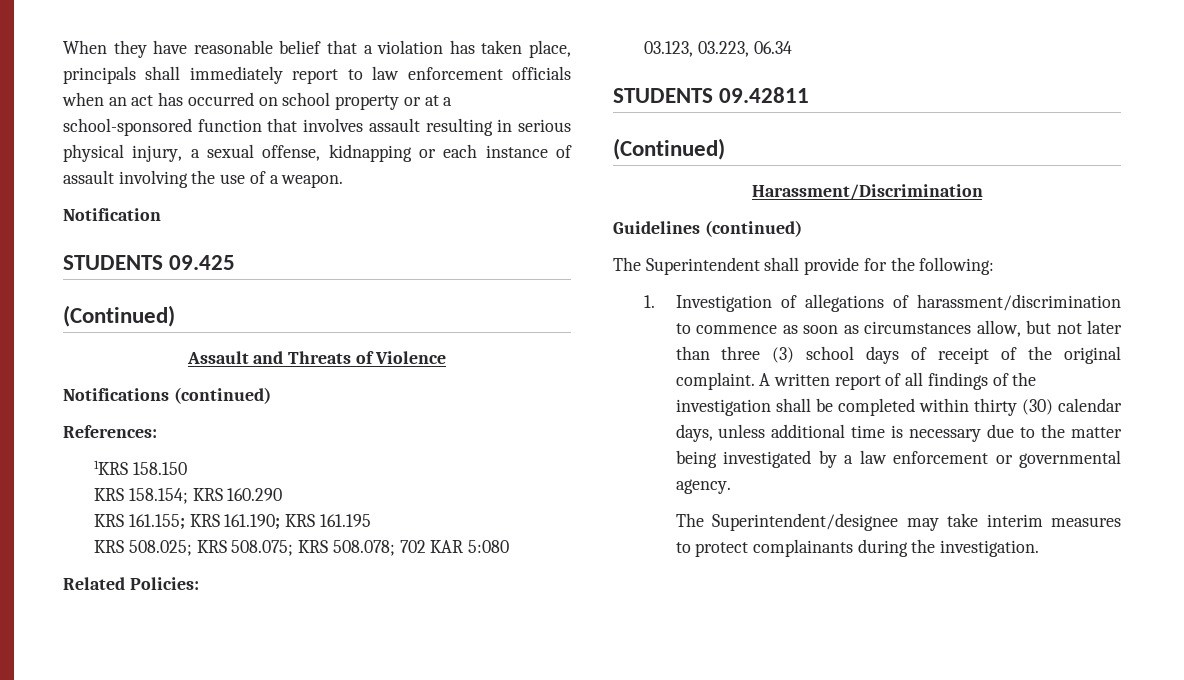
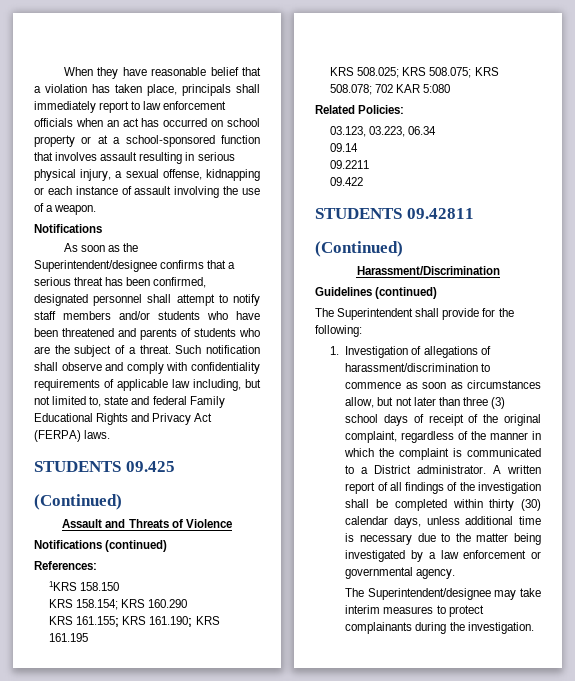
  When they have reasonable belief that a violation has taken place, principals shall immediately report to law enforcement officials when an act has occurred on school property or at a school-sponsored function that involves assault resulting in serious physical injury, a sexual offense, kidnapping or each instance of assault involving the use of a weapon.
- Notification
+ Notifications
+ As soon as the Superintendent/designee confirms that a serious threat has been confirmed, designated personnel shall attempt to notify staff members and/or students who have been threatened and parents of students who are the subject of a threat. Such notification shall observe and comply with confidentiality requirements of applicable law including, but not limited to, state and federal Family Educational Rights and Privacy Act (FERPA) laws.
+ 09.14
+ 09.2211
+ 09.422
- 1. Investigation of allegations of harassment/discrimination to commence as soon as circumstances allow, but not later than three (3) school days of receipt of the original complaint.
+ 1. Investigation of allegations of harassment/discrimination to commence as soon as circumstances allow, but not later than three (3) school days of receipt of the original complaint, regardless of the manner in which the complaint is communicated to a District administrator.

